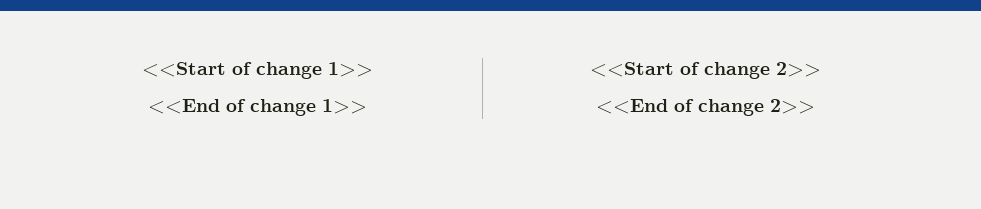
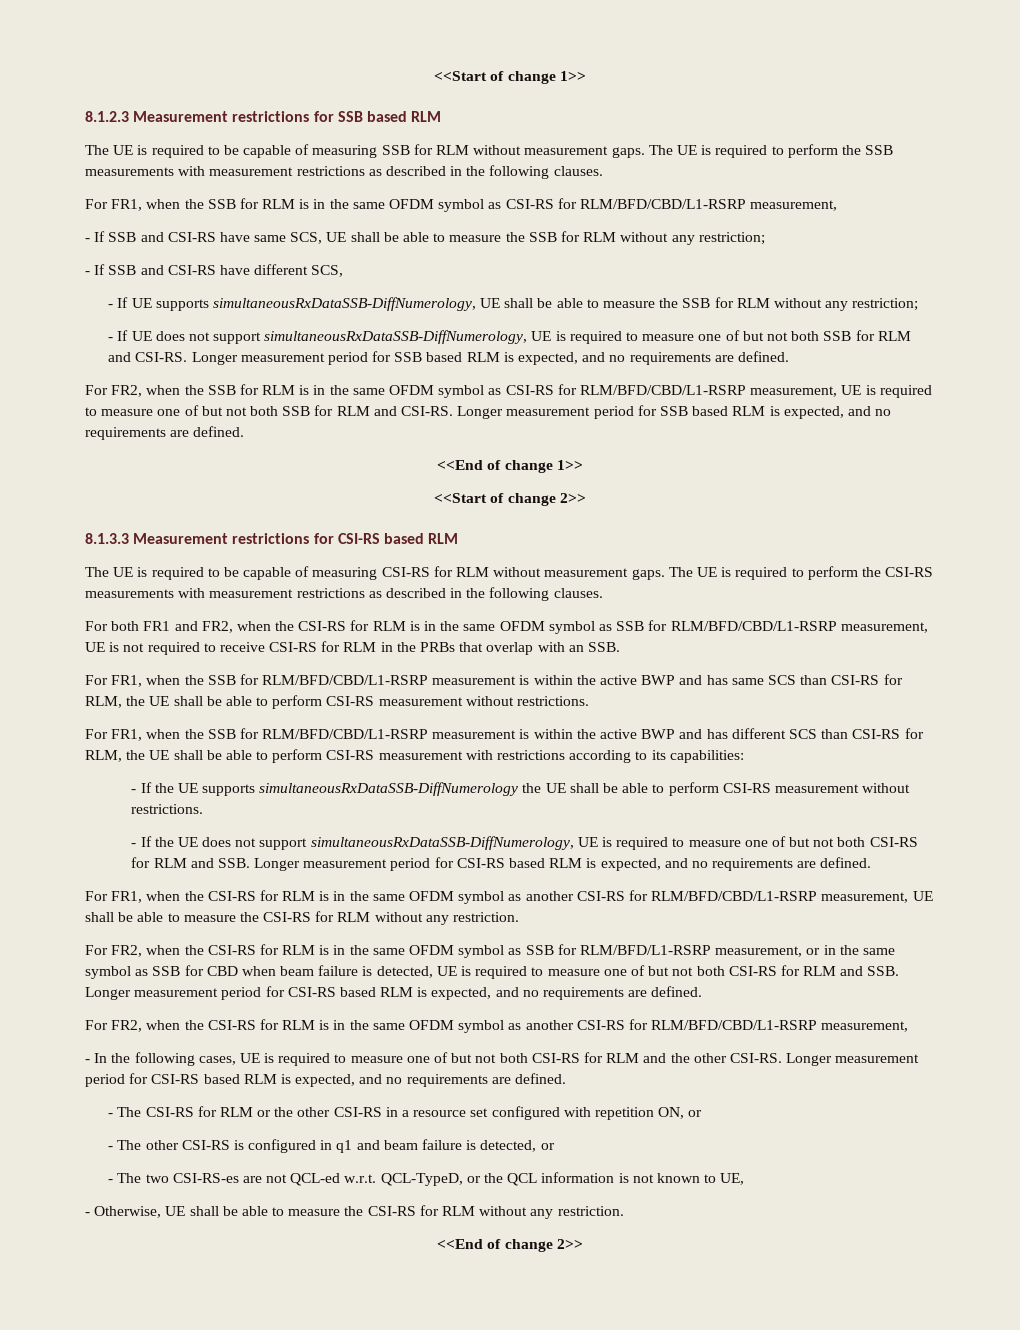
+ 8.1.2.3 Measurement restrictions for SSB based RLM
+ The UE is required to be capable of measuring SSB for RLM without measurement gaps. The UE is required to perform the SSB measurements with measurement restrictions as described in the following clauses.
+ For FR1, when the SSB for RLM is in the same OFDM symbol as CSI-RS for RLM/BFD/CBD/L1-RSRP measurement,
+ - If SSB and CSI-RS have same SCS, UE shall be able to measure the SSB for RLM without any restriction;
+ - If SSB and CSI-RS have different SCS,
+ - If UE supports simultaneousRxDataSSB-DiffNumerology, UE shall be able to measure the SSB for RLM without any restriction;
+ - If UE does not support simultaneousRxDataSSB-DiffNumerology, UE is required to measure one of but not both SSB for RLM and CSI-RS. Longer measurement period for SSB based RLM is expected, and no requirements are defined.
+ For FR2, when the SSB for RLM is in the same OFDM symbol as CSI-RS for RLM/BFD/CBD/L1-RSRP measurement, UE is required to measure one of but not both SSB for RLM and CSI-RS. Longer measurement period for SSB based RLM is expected, and no requirements are defined.
+ 8.1.3.3 Measurement restrictions for CSI-RS based RLM
+ The UE is required to be capable of measuring CSI-RS for RLM without measurement gaps. The UE is required to perform the CSI-RS measurements with measurement restrictions as described in the following clauses.
+ For both FR1 and FR2, when the CSI-RS for RLM is in the same OFDM symbol as SSB for RLM/BFD/CBD/L1-RSRP measurement, UE is not required to receive CSI-RS for RLM in the PRBs that overlap with an SSB.
+ For FR1, when the SSB for RLM/BFD/CBD/L1-RSRP measurement is within the active BWP and has same SCS than CSI-RS for RLM, the UE shall be able to perform CSI-RS measurement without restrictions.
+ For FR1, when the SSB for RLM/BFD/CBD/L1-RSRP measurement is within the active BWP and has different SCS than CSI-RS for RLM, the UE shall be able to perform CSI-RS measurement with restrictions according to its capabilities:
+ - If the UE supports simultaneousRxDataSSB-DiffNumerology the UE shall be able to perform CSI-RS measurement without restrictions.
+ - If the UE does not support simultaneousRxDataSSB-DiffNumerology, UE is required to measure one of but not both CSI-RS for RLM and SSB. Longer measurement period for CSI-RS based RLM is expected, and no requirements are defined.
+ For FR1, when the CSI-RS for RLM is in the same OFDM symbol as another CSI-RS for RLM/BFD/CBD/L1-RSRP measurement, UE shall be able to measure the CSI-RS for RLM without any restriction.
+ For FR2, when the CSI-RS for RLM is in the same OFDM symbol as SSB for RLM/BFD/L1-RSRP measurement, or in the same symbol as SSB for CBD when beam failure is detected, UE is required to measure one of but not both CSI-RS for RLM and SSB. Longer measurement period for CSI-RS based RLM is expected, and no requirements are defined.
+ For FR2, when the CSI-RS for RLM is in the same OFDM symbol as another CSI-RS for RLM/BFD/CBD/L1-RSRP measurement,
+ - In the following cases, UE is required to measure one of but not both CSI-RS for RLM and the other CSI-RS. Longer measurement period for CSI-RS based RLM is expected, and no requirements are defined.
+ - The CSI-RS for RLM or the other CSI-RS in a resource set configured with repetition ON, or
+ - The other CSI-RS is configured in q1 and beam failure is detected, or
+ - The two CSI-RS-es are not QCL-ed w.r.t. QCL-TypeD, or the QCL information is not known to UE,
+ - Otherwise, UE shall be able to measure the CSI-RS for RLM without any restriction.

